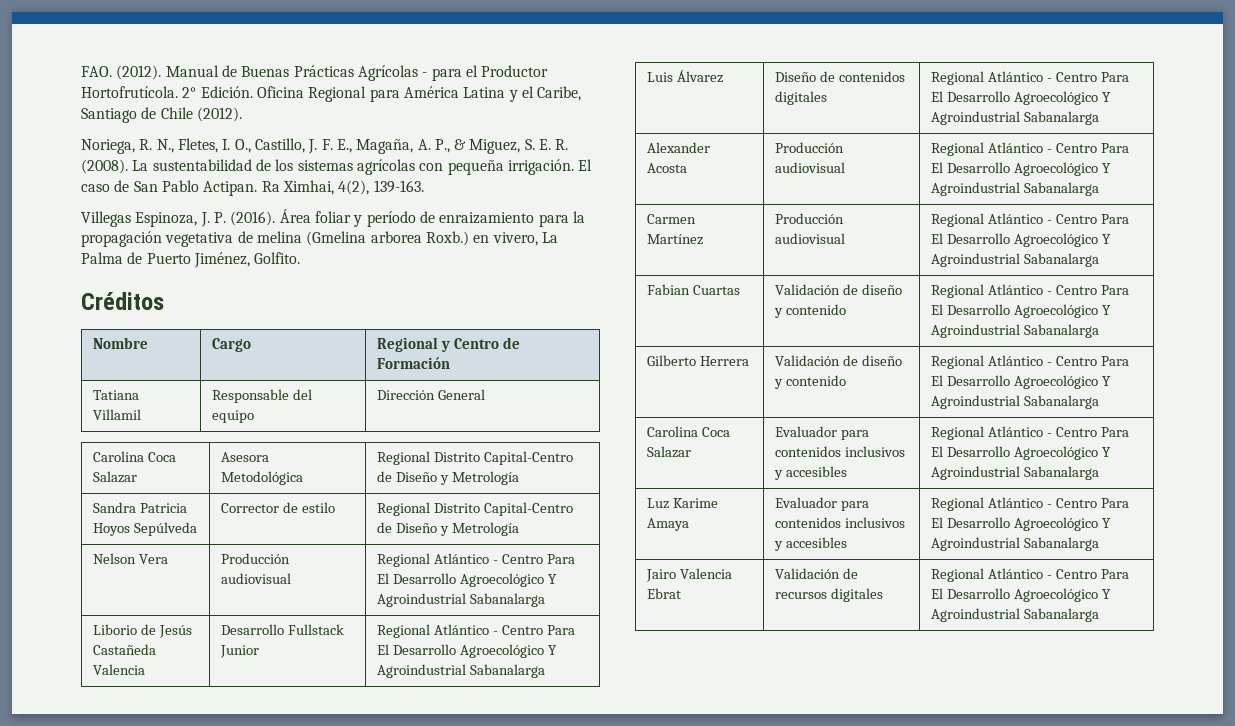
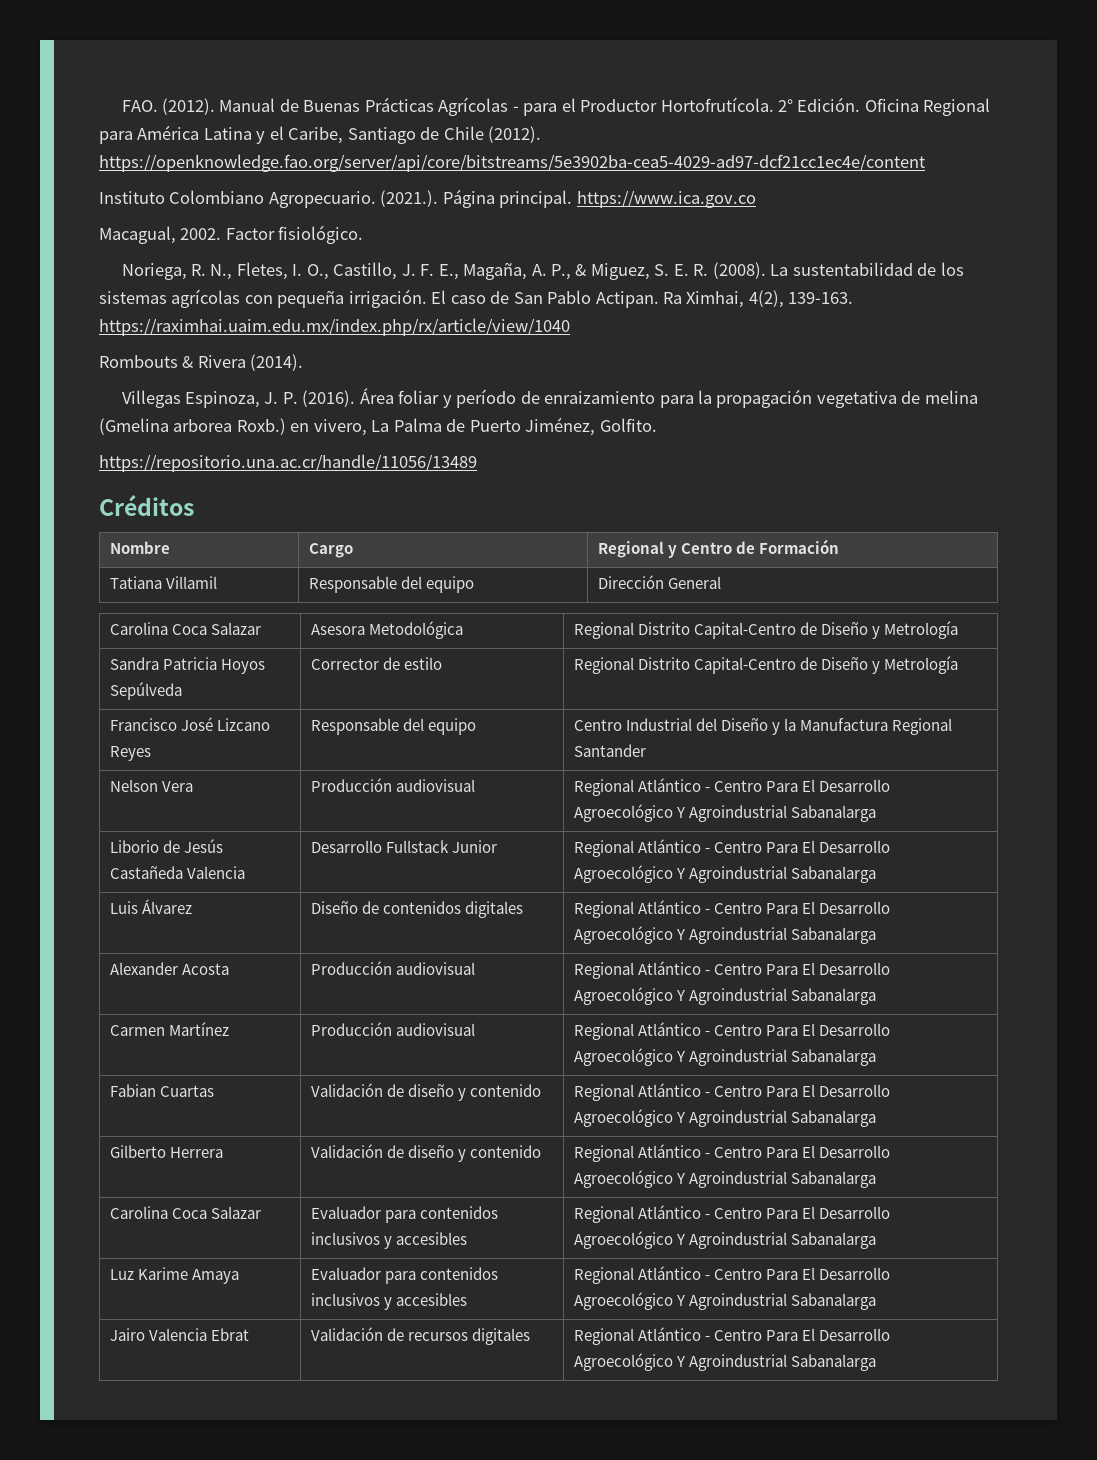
- Oficina Regional para América Latina y el Caribe, Santiago de Chile (2012).
+ Oficina Regional para América Latina y el Caribe, Santiago de Chile (2012). https://openknowledge.fao.org/server/api/core/bitstreams/5e3902ba-cea5-4029-ad97-dcf21cc1ec4e/content
+ Instituto Colombiano Agropecuario. (2021.). Página principal. https://www.ica.gov.co
+ Macagual, 2002. Factor fisiológico.
- Ra Ximhai, 4(2), 139-163.
+ Ra Ximhai, 4(2), 139-163. https://raximhai.uaim.edu.mx/index.php/rx/article/view/1040
+ Rombouts & Rivera (2014).
+ https://repositorio.una.ac.cr/handle/11056/13489
+ Francisco José Lizcano Reyes | Responsable del equipo | Centro Industrial del Diseño y la Manufactura Regional Santander

